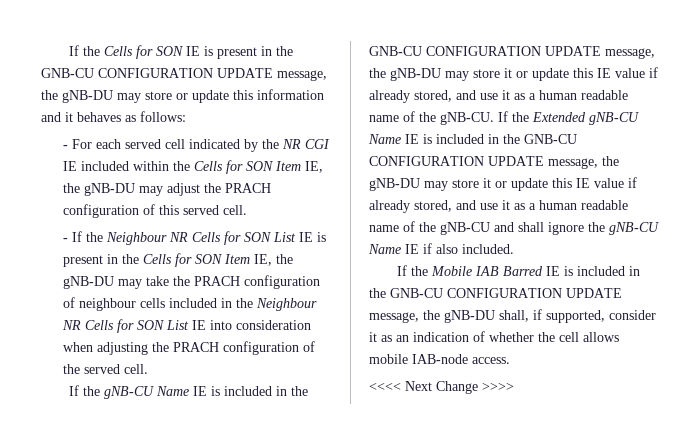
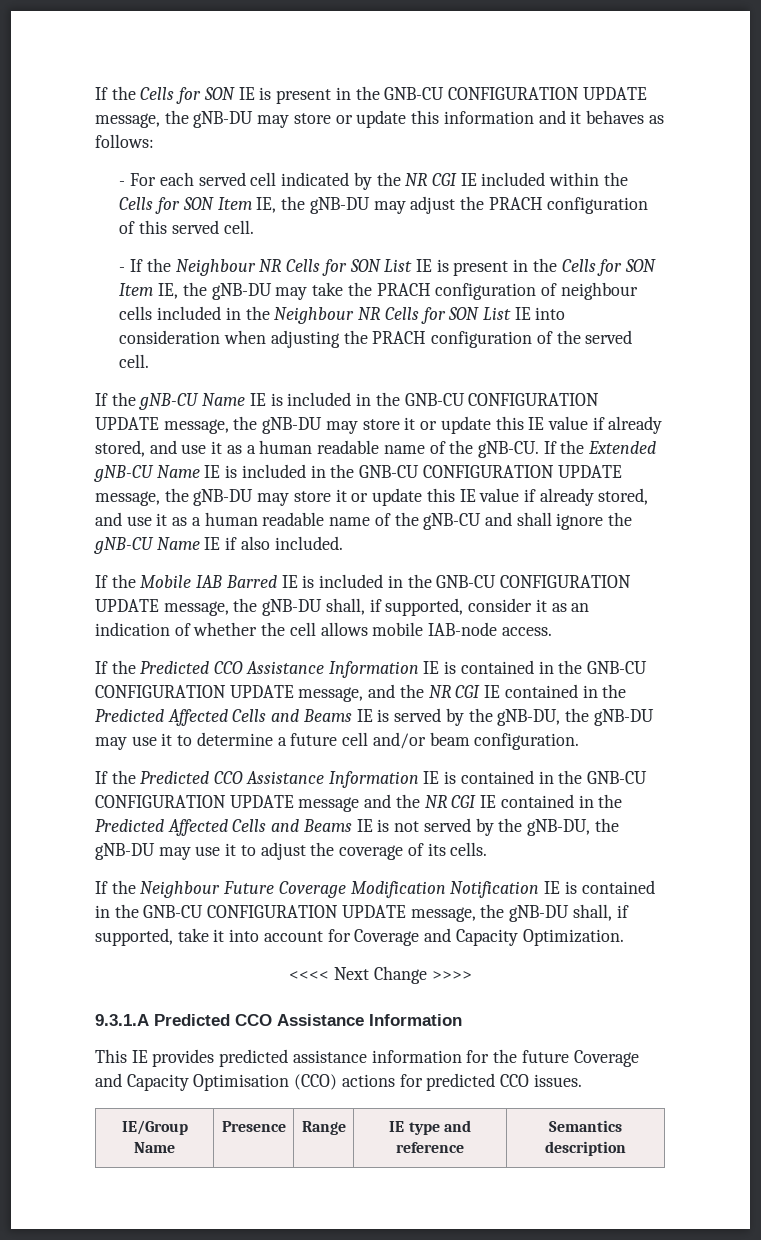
+ If the Predicted CCO Assistance Information IE is contained in the GNB-CU CONFIGURATION UPDATE message, and the NR CGI IE contained in the Predicted Affected Cells and Beams IE is served by the gNB-DU, the gNB-DU may use it to determine a future cell and/or beam configuration.
+ If the Predicted CCO Assistance Information IE is contained in the GNB-CU CONFIGURATION UPDATE message and the NR CGI IE contained in the Predicted Affected Cells and Beams IE is not served by the gNB-DU, the gNB-DU may use it to adjust the coverage of its cells.
+ If the Neighbour Future Coverage Modification Notification IE is contained in the GNB-CU CONFIGURATION UPDATE message, the gNB-DU shall, if supported, take it into account for Coverage and Capacity Optimization.
  <<<< Next Change >>>>
+ 9.3.1.A Predicted CCO Assistance Information
+ This IE provides predicted assistance information for the future Coverage and Capacity Optimisation (CCO) actions for predicted CCO issues.
+ IE/Group Name | Presence | Range | IE type and reference | Semantics description

